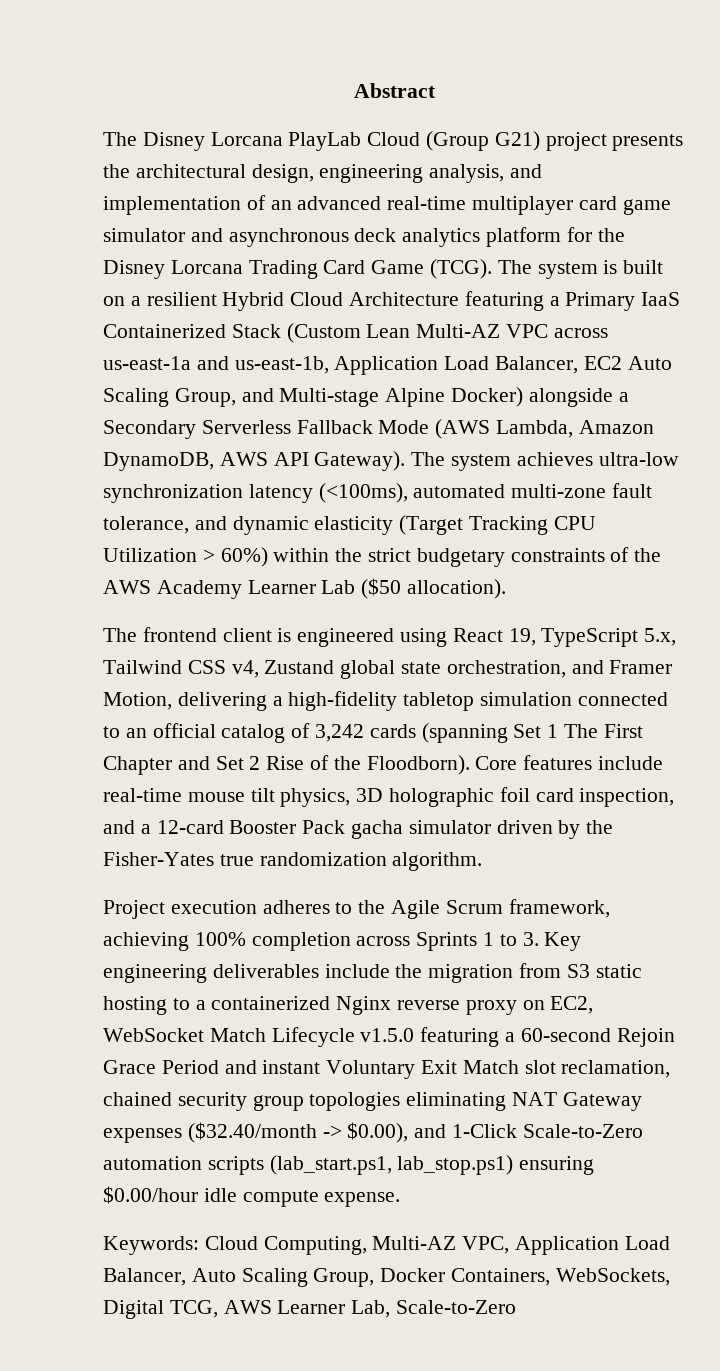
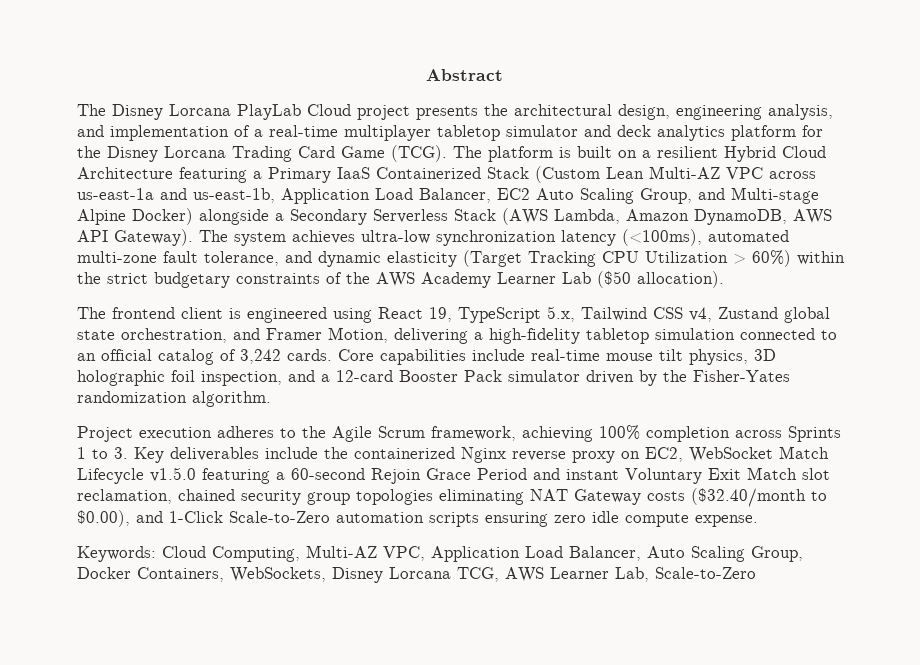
- The Disney Lorcana PlayLab Cloud (Group G21) project presents the architectural design, engineering analysis, and implementation of an advanced real-time multiplayer card game simulator and asynchronous deck analytics platform for the Disney Lorcana Trading Card Game (TCG).
+ The Disney Lorcana PlayLab Cloud project presents the architectural design, engineering analysis, and implementation of a real-time multiplayer tabletop simulator and deck analytics platform for the Disney Lorcana Trading Card Game (TCG).
- The system is built on a resilient Hybrid Cloud Architecture featuring a Primary IaaS Containerized Stack (Custom Lean Multi-AZ VPC across us-east-1a and us-east-1b, Application Load Balancer, EC2 Auto Scaling Group, and Multi-stage Alpine Docker) alongside a Secondary Serverless Fallback Mode (AWS Lambda, Amazon DynamoDB, AWS API Gateway).
+ The platform is built on a resilient Hybrid Cloud Architecture featuring a Primary IaaS Containerized Stack (Custom Lean Multi-AZ VPC across us-east-1a and us-east-1b, Application Load Balancer, EC2 Auto Scaling Group, and Multi-stage Alpine Docker) alongside a Secondary Serverless Stack (AWS Lambda, Amazon DynamoDB, AWS API Gateway).
- The frontend client is engineered using React 19, TypeScript 5.x, Tailwind CSS v4, Zustand global state orchestration, and Framer Motion, delivering a high-fidelity tabletop simulation connected to an official catalog of 3,242 cards (spanning Set 1 The First Chapter and Set 2 Rise of the Floodborn). Core features include real-time mouse tilt physics, 3D holographic foil card inspection, and a 12-card Booster Pack gacha simulator driven by the Fisher-Yates true randomization algorithm.
+ The frontend client is engineered using React 19, TypeScript 5.x, Tailwind CSS v4, Zustand global state orchestration, and Framer Motion, delivering a high-fidelity tabletop simulation connected to an official catalog of 3,242 cards. Core capabilities include real-time mouse tilt physics, 3D holographic foil inspection, and a 12-card Booster Pack simulator driven by the Fisher-Yates randomization algorithm.
- Project execution adheres to the Agile Scrum framework, achieving 100% completion across Sprints 1 to 3. Key engineering deliverables include the migration from S3 static hosting to a containerized Nginx reverse proxy on EC2, WebSocket Match Lifecycle v1.5.0 featuring a 60-second Rejoin Grace Period and instant Voluntary Exit Match slot reclamation, chained security group topologies eliminating NAT Gateway expenses ($32.40/month -> $0.00), and 1-Click Scale-to-Zero automation scripts (lab_start.ps1, lab_stop.ps1) ensuring $0.00/hour idle compute expense.
+ Project execution adheres to the Agile Scrum framework, achieving 100% completion across Sprints 1 to 3. Key deliverables include the containerized Nginx reverse proxy on EC2, WebSocket Match Lifecycle v1.5.0 featuring a 60-second Rejoin Grace Period and instant Voluntary Exit Match slot reclamation, chained security group topologies eliminating NAT Gateway costs ($32.40/month to $0.00), and 1-Click Scale-to-Zero automation scripts ensuring zero idle compute expense.
- Keywords: Cloud Computing, Multi-AZ VPC, Application Load Balancer, Auto Scaling Group, Docker Containers, WebSockets, Digital TCG, AWS Learner Lab, Scale-to-Zero
+ Keywords: Cloud Computing, Multi-AZ VPC, Application Load Balancer, Auto Scaling Group, Docker Containers, WebSockets, Disney Lorcana TCG, AWS Learner Lab, Scale-to-Zero

